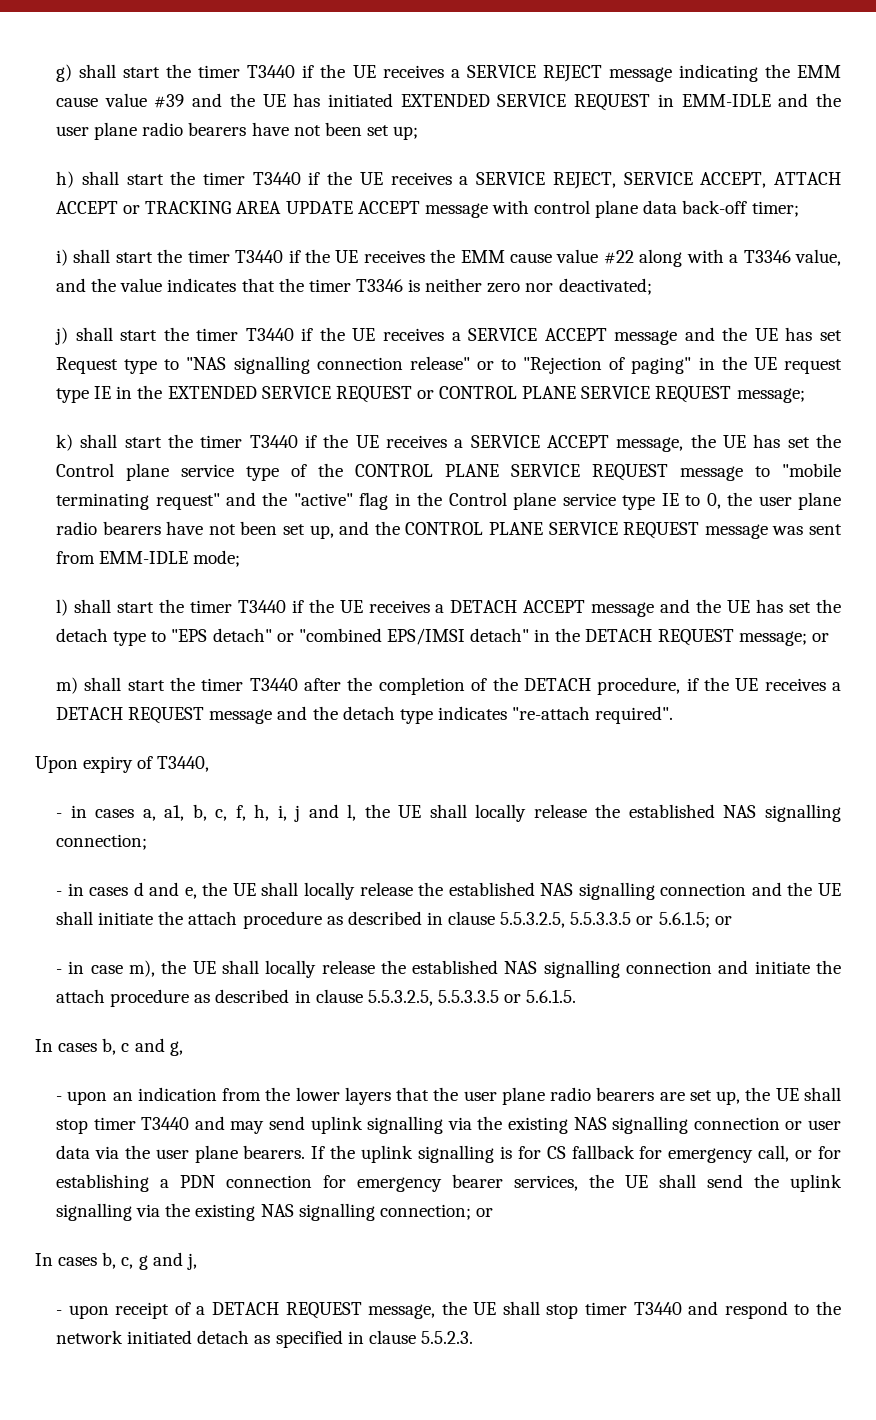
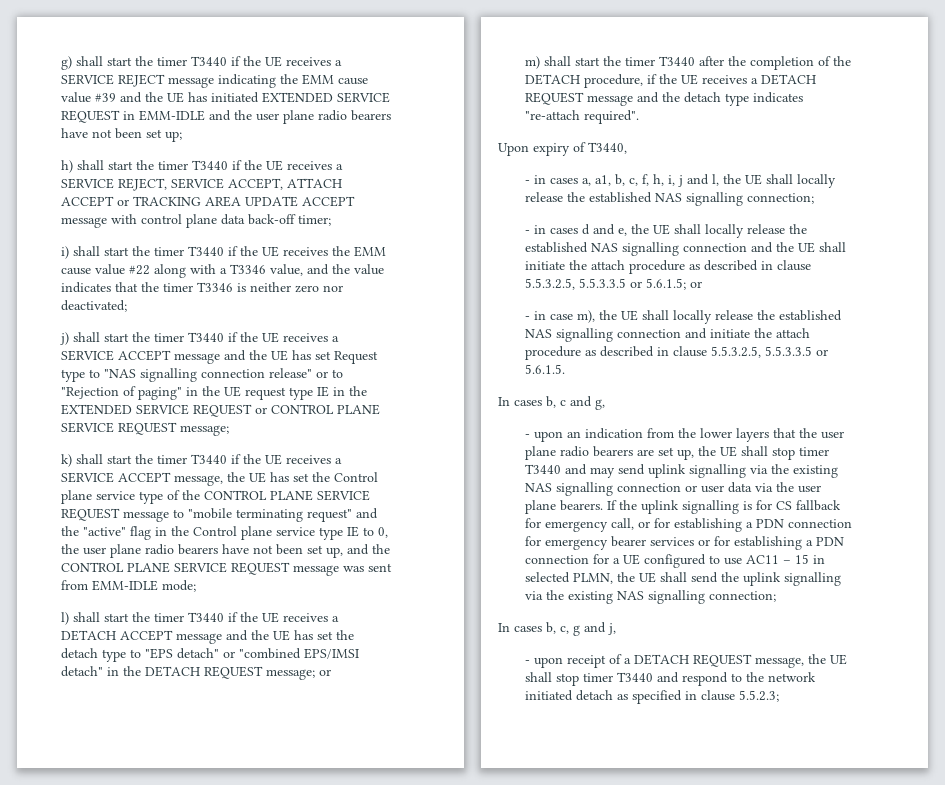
- If the uplink signalling is for CS fallback for emergency call, or for establishing a PDN connection for emergency bearer services, the UE shall send the uplink signalling via the existing NAS signalling connection; or
+ If the uplink signalling is for CS fallback for emergency call, or for establishing a PDN connection for emergency bearer services or for establishing a PDN connection for a UE configured to use AC11 – 15 in selected PLMN, the UE shall send the uplink signalling via the existing NAS signalling connection;
- - upon receipt of a DETACH REQUEST message, the UE shall stop timer T3440 and respond to the network initiated detach as specified in clause 5.5.2.3.
+ - upon receipt of a DETACH REQUEST message, the UE shall stop timer T3440 and respond to the network initiated detach as specified in clause 5.5.2.3;

